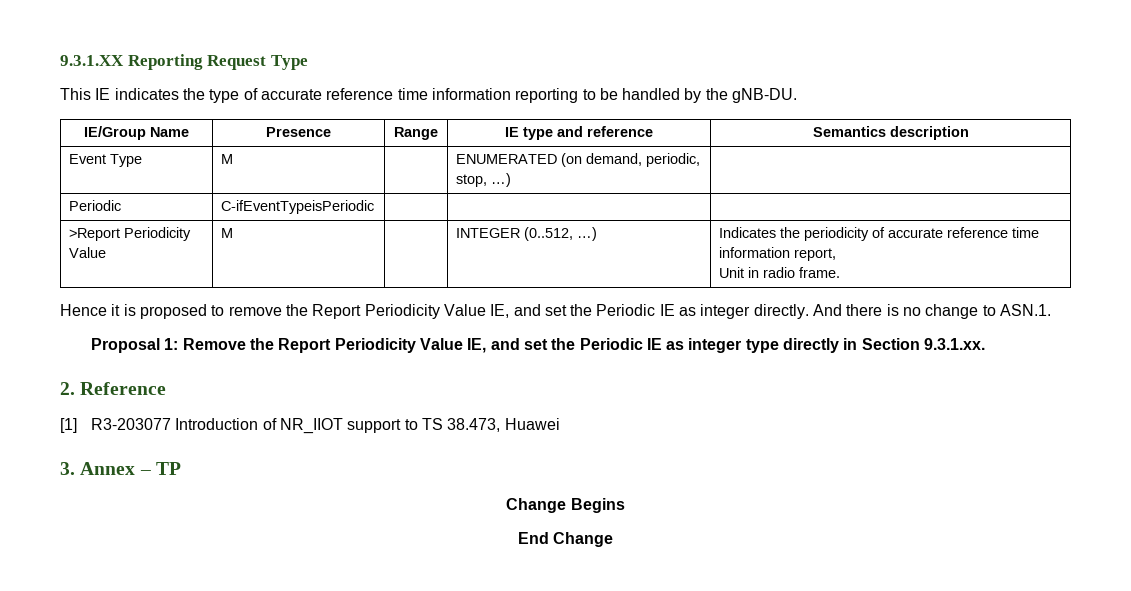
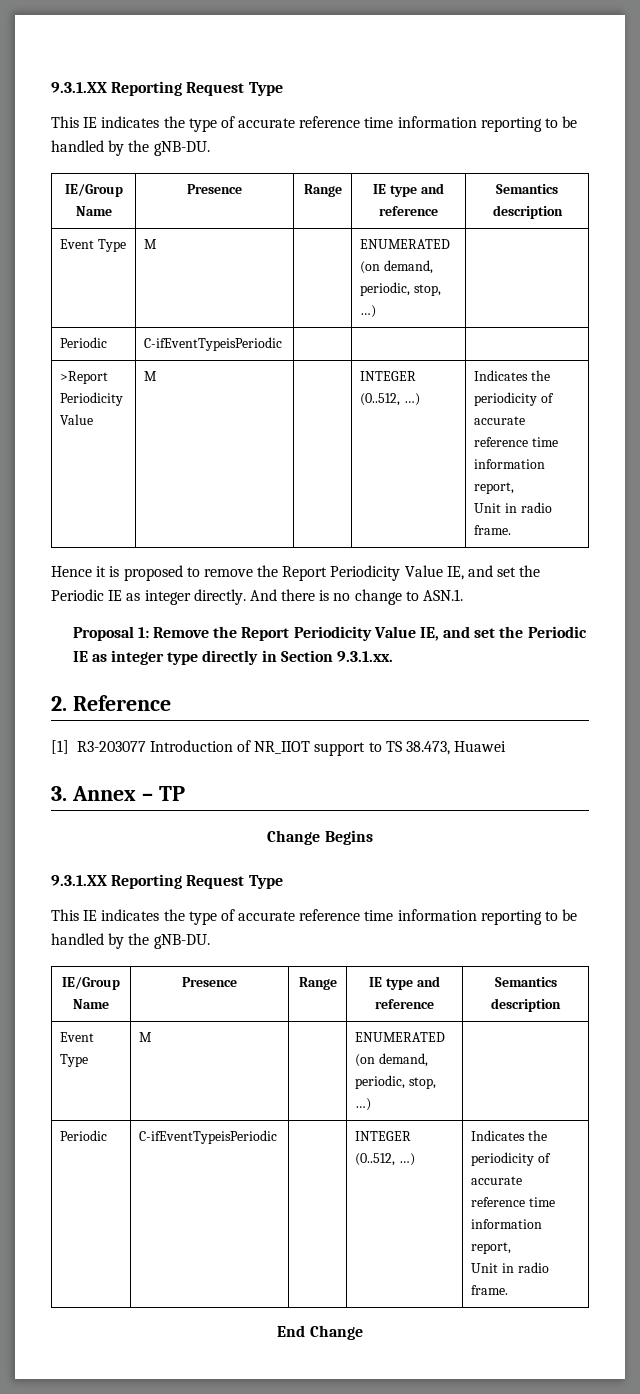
  Change Begins
+ 9.3.1.XX Reporting Request Type
+ This IE indicates the type of accurate reference time information reporting to be handled by the gNB-DU.
+ IE/Group Name | Presence | Range | IE type and reference | Semantics description
+ Event Type | M | | ENUMERATED (on demand, periodic, stop, …) |
+ Periodic | C-ifEventTypeisPeriodic | | INTEGER (0..512, …) | Indicates the periodicity of accurate reference time information report,
+ Unit in radio frame.

